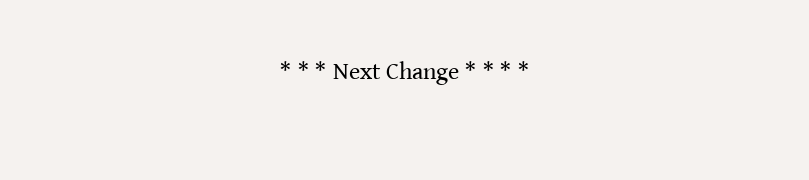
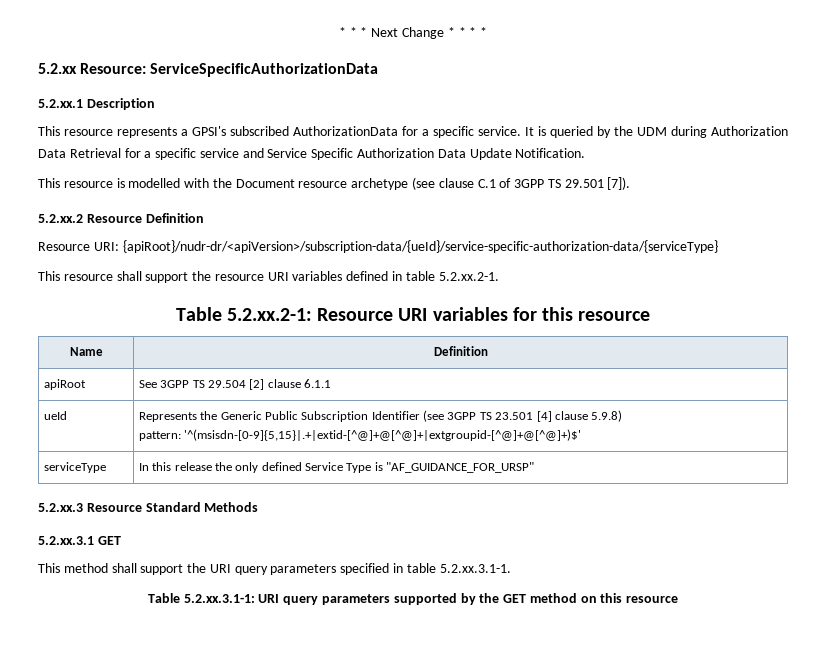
+ 5.2.xx Resource: ServiceSpecificAuthorizationData
+ 5.2.xx.1 Description
+ This resource represents a GPSI's subscribed AuthorizationData for a specific service. It is queried by the UDM during Authorization Data Retrieval for a specific service and Service Specific Authorization Data Update Notification.
+ This resource is modelled with the Document resource archetype (see clause C.1 of 3GPP TS 29.501 [7]).
+ 5.2.xx.2 Resource Definition
+ Resource URI: {apiRoot}/nudr-dr/<apiVersion>/subscription-data/{ueId}/service-specific-authorization-data/{serviceType}
+ This resource shall support the resource URI variables defined in table 5.2.xx.2-1.
+ Table 5.2.xx.2-1: Resource URI variables for this resource
+ Name | Definition
+ apiRoot | See 3GPP TS 29.504 [2] clause 6.1.1
+ ueId | Represents the Generic Public Subscription Identifier (see 3GPP TS 23.501 [4] clause 5.9.8)
+ pattern: '^(msisdn-[0-9]{5,15}|.+|extid-[^@]+@[^@]+|extgroupid-[^@]+@[^@]+)$'
+ serviceType | In this release the only defined Service Type is "AF_GUIDANCE_FOR_URSP"
+ 5.2.xx.3 Resource Standard Methods
+ 5.2.xx.3.1 GET
+ This method shall support the URI query parameters specified in table 5.2.xx.3.1-1.
+ Table 5.2.xx.3.1-1: URI query parameters supported by the GET method on this resource

